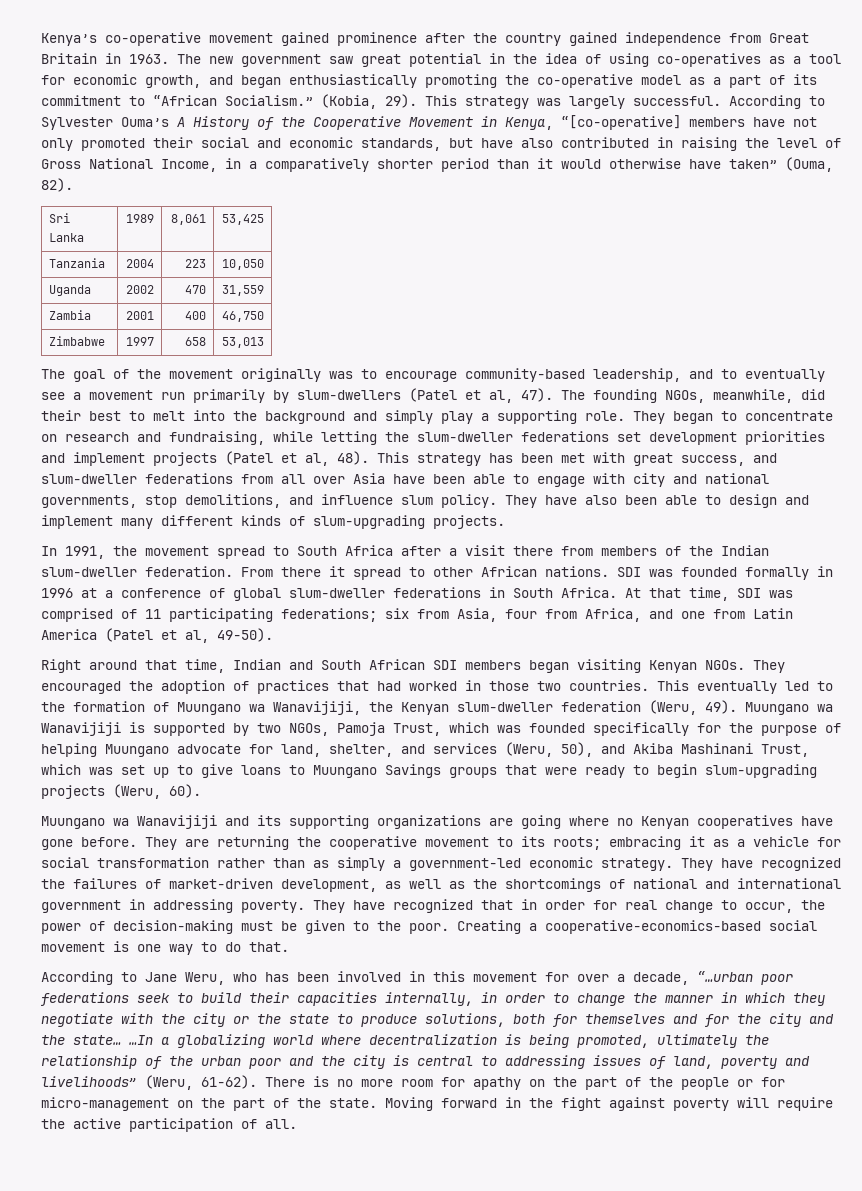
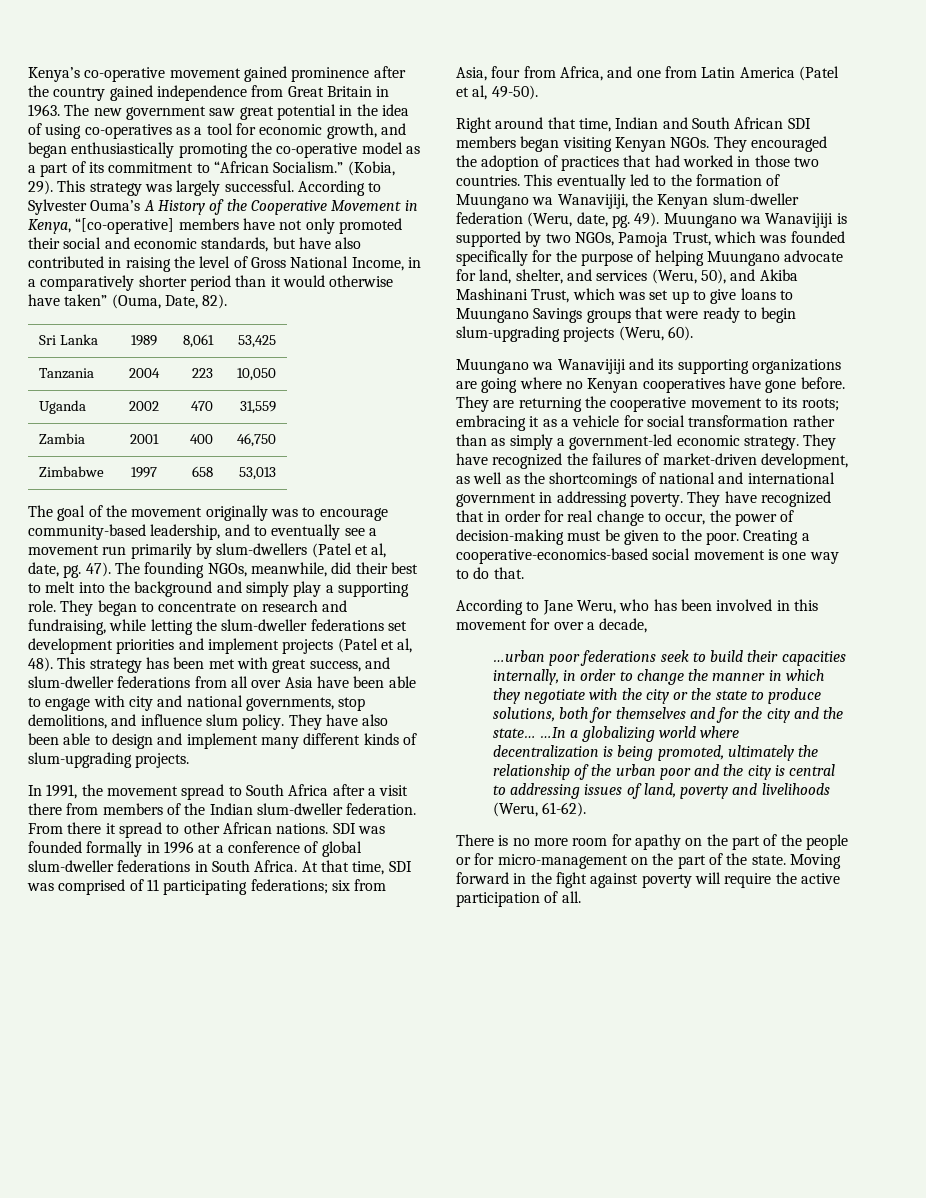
- According to Sylvester Ouma’s A History of the Cooperative Movement in Kenya, “[co-operative] members have not only promoted their social and economic standards, but have also contributed in raising the level of Gross National Income, in a comparatively shorter period than it would otherwise have taken” (Ouma, 82).
+ According to Sylvester Ouma’s A History of the Cooperative Movement in Kenya, “[co-operative] members have not only promoted their social and economic standards, but have also contributed in raising the level of Gross National Income, in a comparatively shorter period than it would otherwise have taken” (Ouma, Date, 82).
- The goal of the movement originally was to encourage community-based leadership, and to eventually see a movement run primarily by slum-dwellers (Patel et al, 47).
+ The goal of the movement originally was to encourage community-based leadership, and to eventually see a movement run primarily by slum-dwellers (Patel et al, date, pg. 47).
- This eventually led to the formation of Muungano wa Wanavijiji, the Kenyan slum-dweller federation (Weru, 49).
+ This eventually led to the formation of Muungano wa Wanavijiji, the Kenyan slum-dweller federation (Weru, date, pg. 49).
- According to Jane Weru, who has been involved in this movement for over a decade, “…urban poor federations seek to build their capacities internally, in order to change the manner in which they negotiate with the city or the state to produce solutions, both for themselves and for the city and the state…
+ According to Jane Weru, who has been involved in this movement for over a decade,
+ …urban poor federations seek to build their capacities internally, in order to change the manner in which they negotiate with the city or the state to produce solutions, both for themselves and for the city and the state…
- …In a globalizing world where decentralization is being promoted, ultimately the relationship of the urban poor and the city is central to addressing issues of land, poverty and livelihoods” (Weru, 61-62). There is no more room for apathy on the part of the people or for micro-management on the part of the state.
+ …In a globalizing world where decentralization is being promoted, ultimately the relationship of the urban poor and the city is central to addressing issues of land, poverty and livelihoods (Weru, 61-62).
+ There is no more room for apathy on the part of the people or for micro-management on the part of the state.

